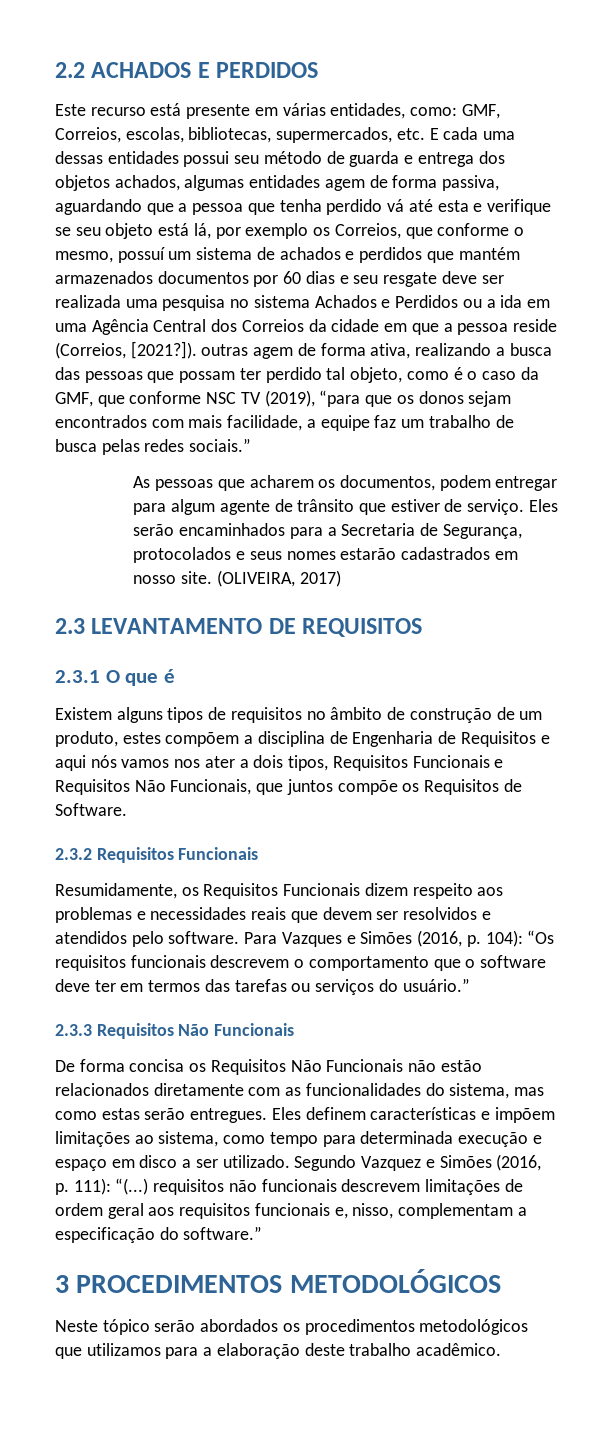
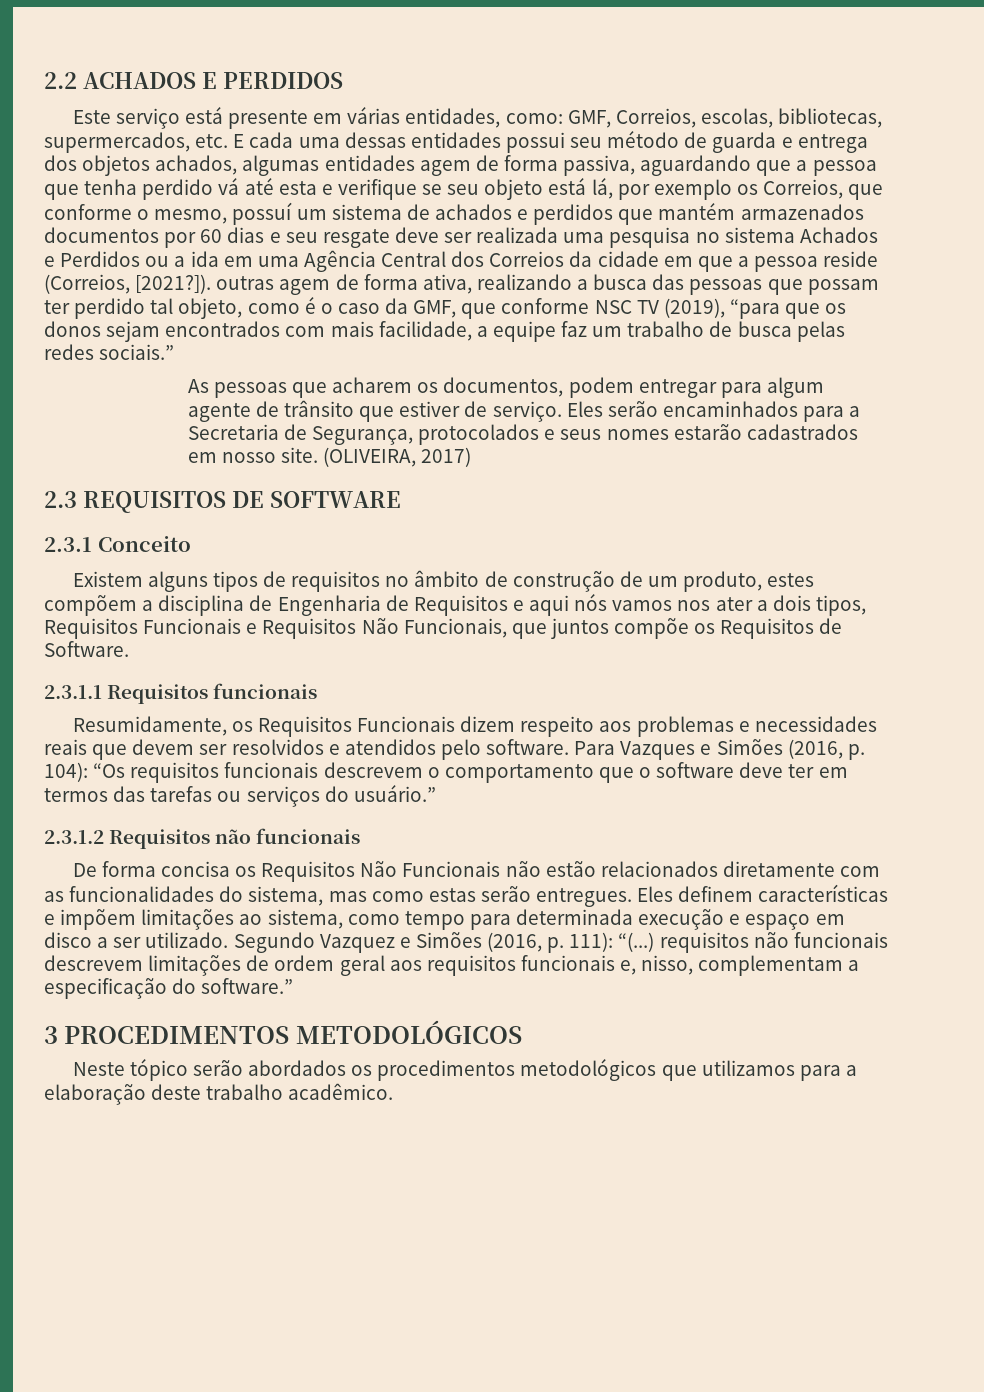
- Este recurso está presente em várias entidades, como:
+ Este serviço está presente em várias entidades, como:
- 2.3 LEVANTAMENTO DE REQUISITOS
- 2.3.1 O que é
+ 2.3 REQUISITOS DE SOFTWARE
+ 2.3.1 Conceito
- 2.3.2 Requisitos Funcionais
+ 2.3.1.1 Requisitos funcionais
- 2.3.3 Requisitos Não Funcionais
+ 2.3.1.2 Requisitos não funcionais

